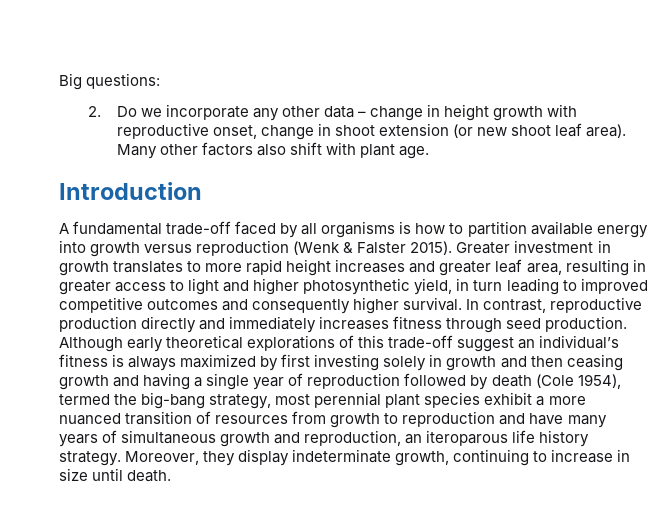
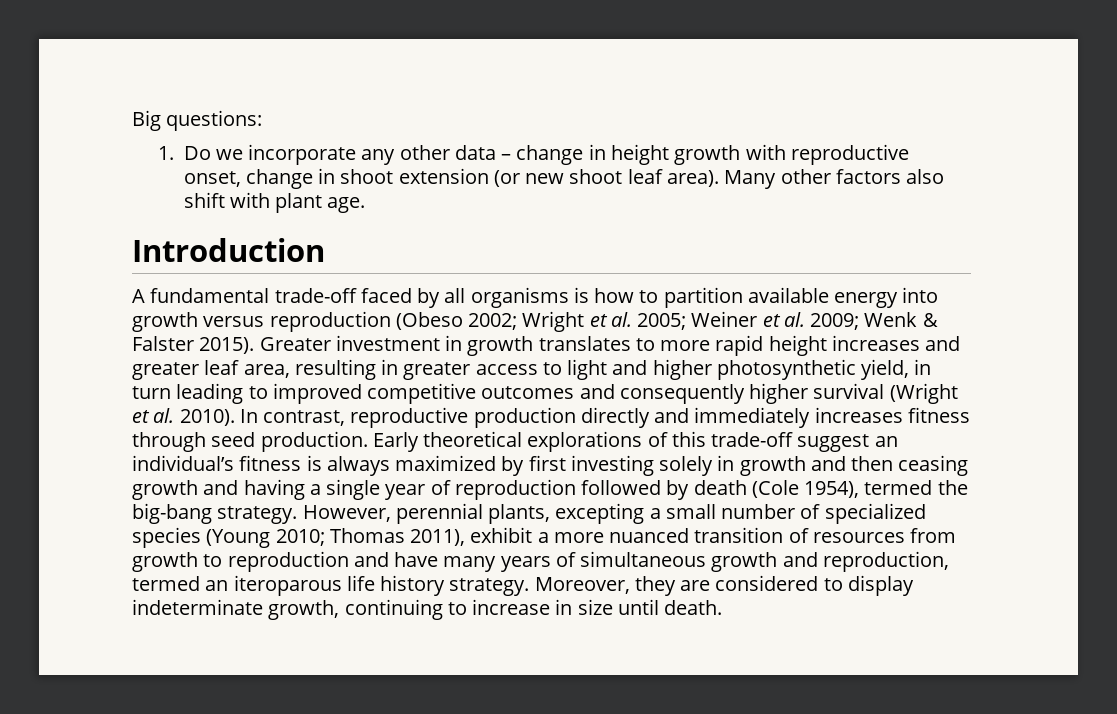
- 2. Do we incorporate any other data – change in height growth with reproductive onset, change in shoot extension (or new shoot leaf area).
+ 1. Do we incorporate any other data – change in height growth with reproductive onset, change in shoot extension (or new shoot leaf area).
- A fundamental trade-off faced by all organisms is how to partition available energy into growth versus reproduction (Wenk & Falster 2015).
+ A fundamental trade-off faced by all organisms is how to partition available energy into growth versus reproduction (Obeso 2002; Wright et al. 2005; Weiner et al. 2009; Wenk & Falster 2015).
- Greater investment in growth translates to more rapid height increases and greater leaf area, resulting in greater access to light and higher photosynthetic yield, in turn leading to improved competitive outcomes and consequently higher survival.
+ Greater investment in growth translates to more rapid height increases and greater leaf area, resulting in greater access to light and higher photosynthetic yield, in turn leading to improved competitive outcomes and consequently higher survival (Wright et al. 2010).
- Although early theoretical explorations of this trade-off suggest an individual’s fitness is always maximized by first investing solely in growth and then ceasing growth and having a single year of reproduction followed by death (Cole 1954), termed the big-bang strategy, most perennial plant species exhibit a more nuanced transition of resources from growth to reproduction and have many years of simultaneous growth and reproduction, an iteroparous life history strategy.
+ Early theoretical explorations of this trade-off suggest an individual’s fitness is always maximized by first investing solely in growth and then ceasing growth and having a single year of reproduction followed by death (Cole 1954), termed the big-bang strategy. However, perennial plants, excepting a small number of specialized species (Young 2010; Thomas 2011), exhibit a more nuanced transition of resources from growth to reproduction and have many years of simultaneous growth and reproduction, termed an iteroparous life history strategy.
- Moreover, they display indeterminate growth, continuing to increase in size until death.
+ Moreover, they are considered to display indeterminate growth, continuing to increase in size until death.

